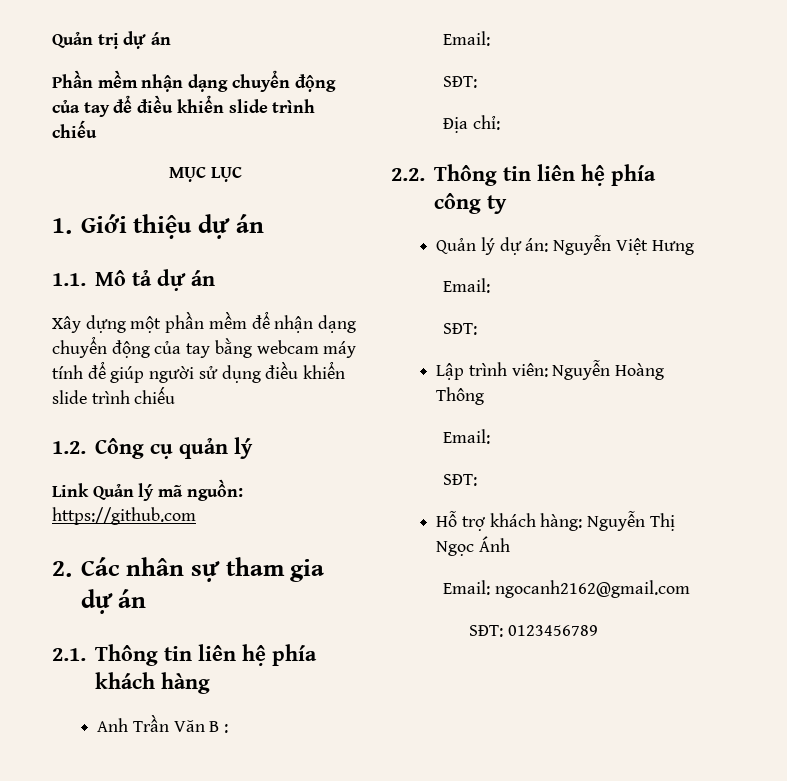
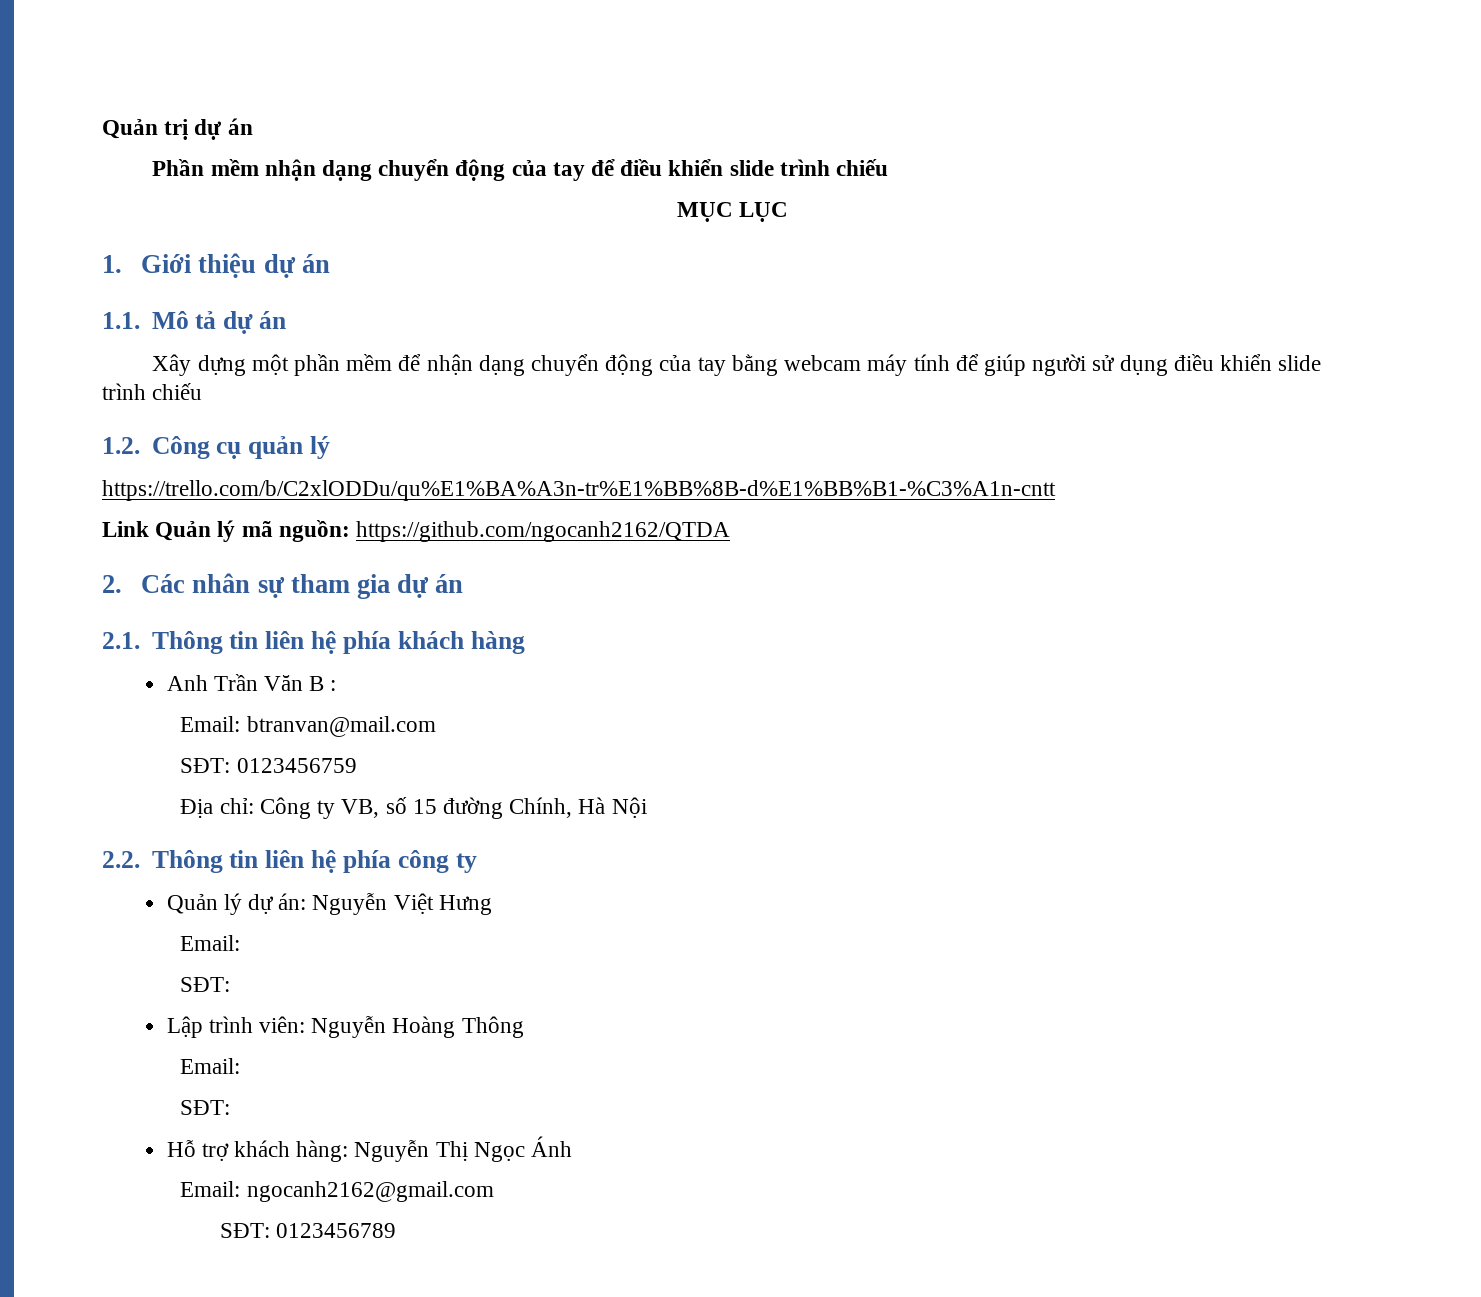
+ https://trello.com/b/C2xlODDu/qu%E1%BA%A3n-tr%E1%BB%8B-d%E1%BB%B1-%C3%A1n-cntt
- Link Quản lý mã nguồn: https://github.com
+ Link Quản lý mã nguồn: https://github.com/ngocanh2162/QTDA
  Anh Trần Văn B :
- Email:
- SĐT:
+ Email: btranvan@mail.com
+ SĐT: 0123456759
- Địa chỉ:
+ Địa chỉ: Công ty VB, số 15 đường Chính, Hà Nội

